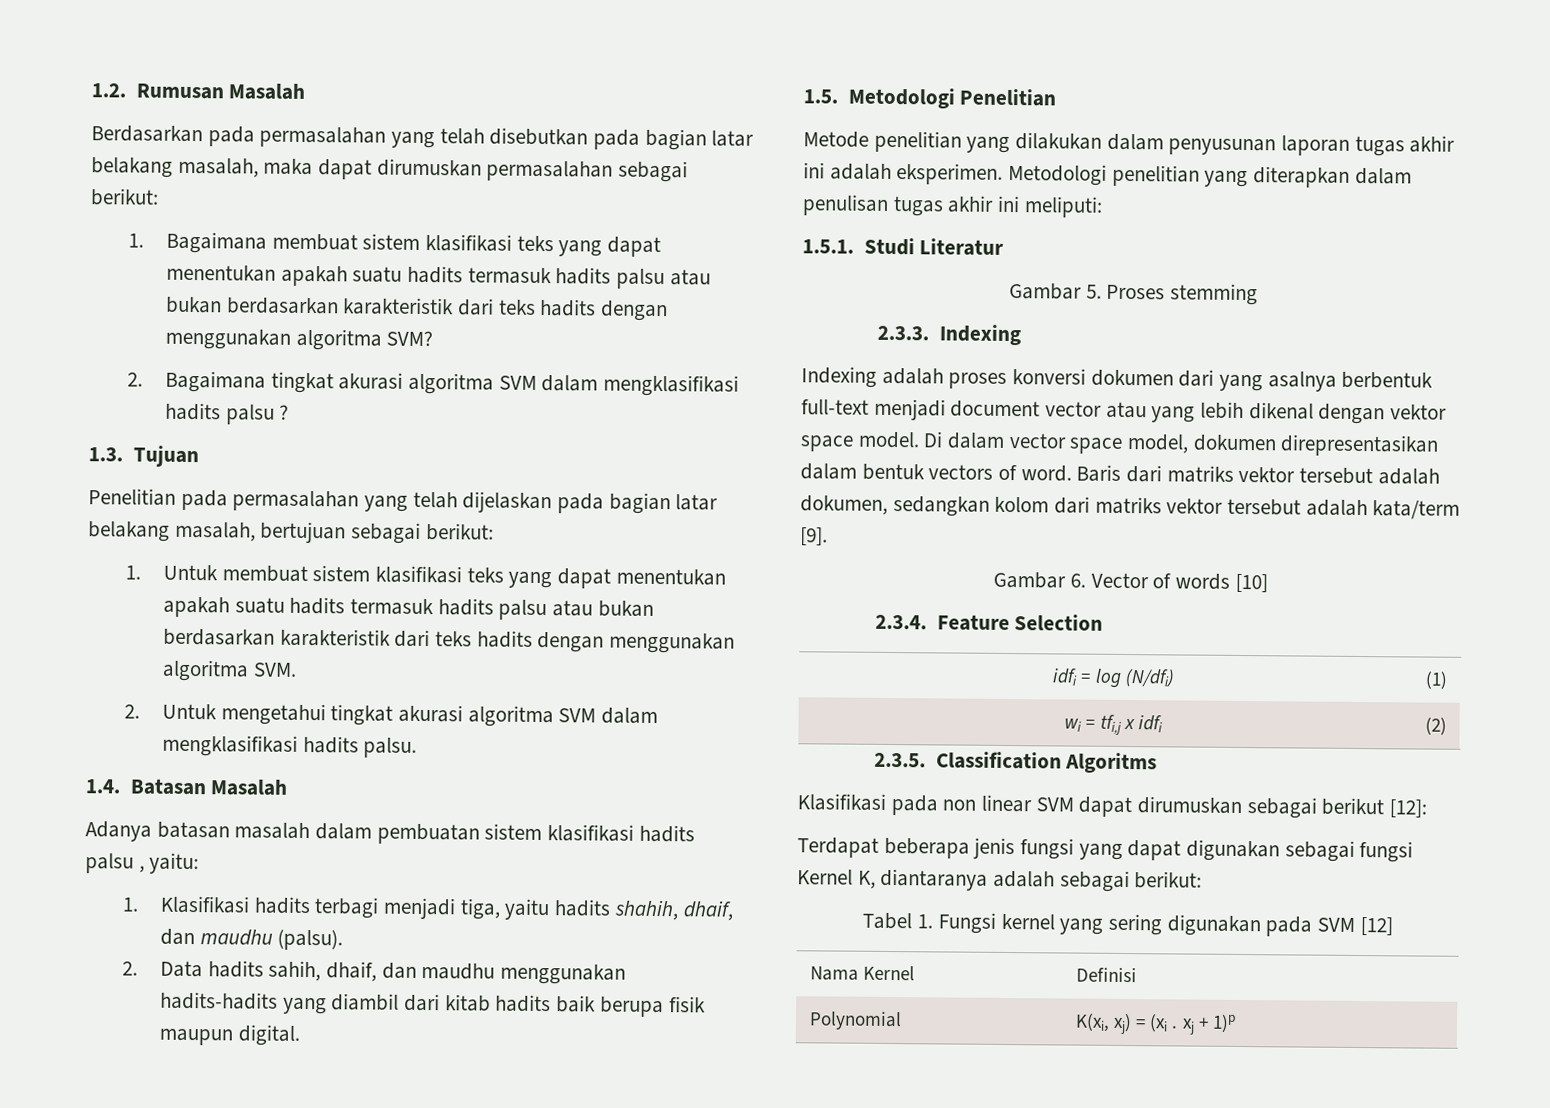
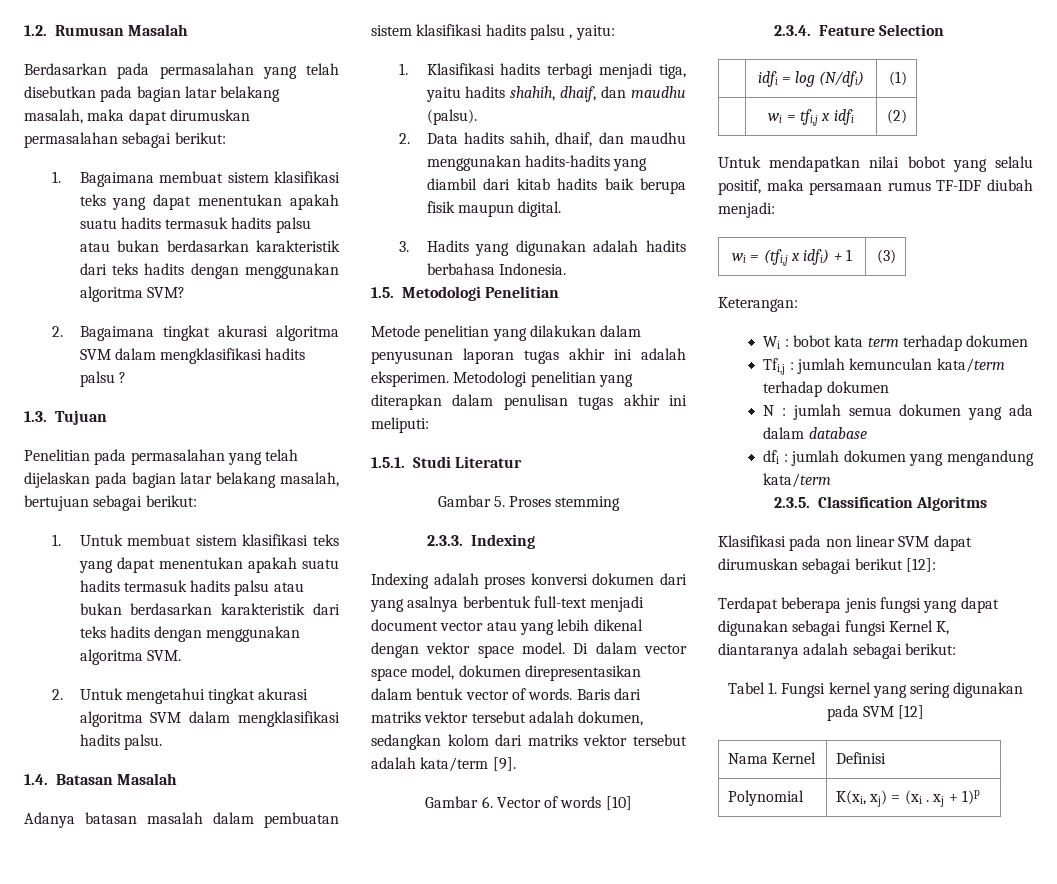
+ 3. Hadits yang digunakan adalah hadits berbahasa Indonesia.
- Di dalam vector space model, dokumen direpresentasikan dalam bentuk vectors of word.
+ Di dalam vector space model, dokumen direpresentasikan dalam bentuk vector of words.
+ Untuk mendapatkan nilai bobot yang selalu positif, maka persamaan rumus TF-IDF diubah menjadi:
+ wi = (tfi,j x idfi) + 1 | (3)
+ Keterangan:
+ Wi : bobot kata term terhadap dokumen
+ Tfi,j : jumlah kemunculan kata/term terhadap dokumen
+ N : jumlah semua dokumen yang ada dalam database
+ dfi : jumlah dokumen yang mengandung kata/term

